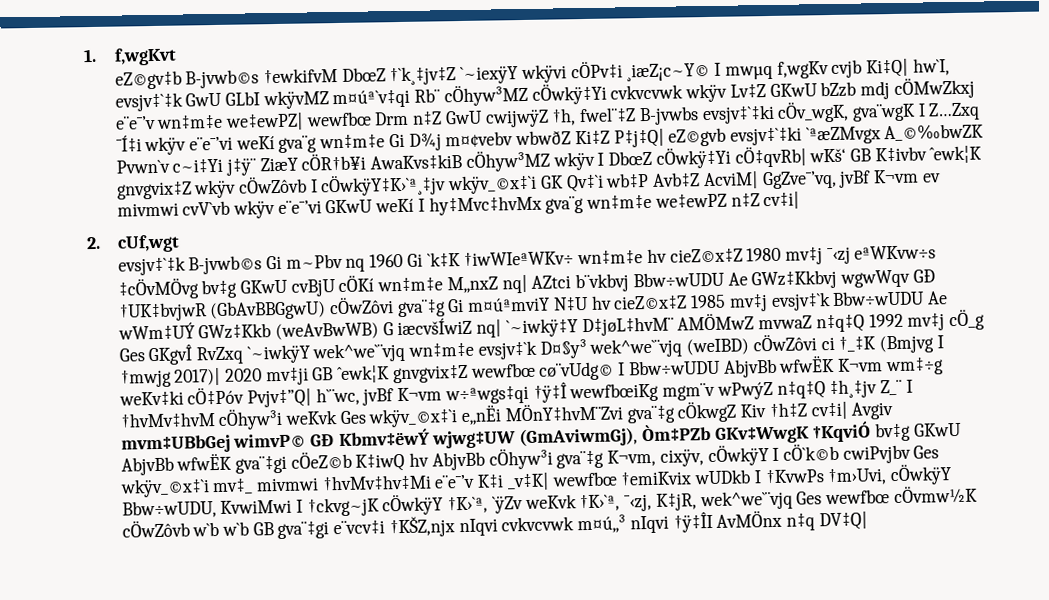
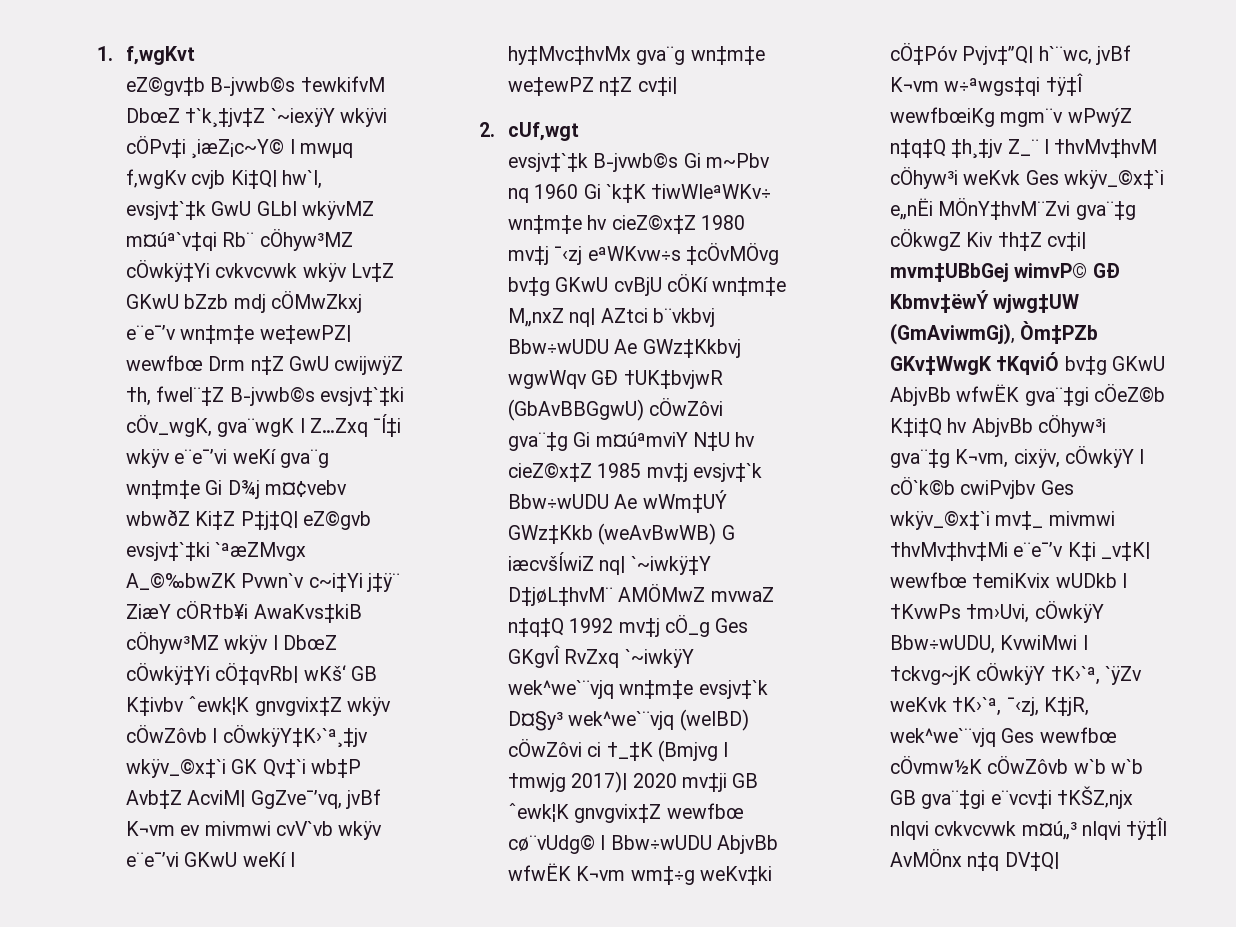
- eZ©gv‡b B-jvwb©s †ewkifvM DbœZ †`k¸‡jv‡Z `~iexÿY wkÿvi cÖPv‡i ¸iæZ¡c~Y© I mwµq f‚wgKv cvjb Ki‡Q| hw`I, evsjv‡`‡k GwU GLbI wkÿvMZ m¤úª`v‡qi Rb¨ cÖhyw³MZ cÖwkÿ‡Yi cvkvcvwk wkÿv Lv‡Z GKwU bZzb mdj cÖMwZkxj e¨e¯’v wn‡m‡e we‡ewPZ| wewfbœ Drm n‡Z GwU cwijwÿZ †h, fwel¨‡Z B-jvwbs evsjv‡`‡ki cÖv_wgK, gva¨wgK I Z…Zxq ¯Í‡i wkÿv e¨e¯’vi weKí gva¨g wn‡m‡e Gi D¾j m¤¢vebv wbwðZ Ki‡Z P‡j‡Q| eZ©gvb evsjv‡`‡ki `ªæZMvgx A_©‰bwZK Pvwn`v c~i‡Yi j‡ÿ¨ ZiæY cÖR†b¥i AwaKvs‡kiB cÖhyw³MZ wkÿv I DbœZ cÖwkÿ‡Yi cÖ‡qvRb| wKš‘ GB K‡ivbv ˆewk¦K gnvgvix‡Z wkÿv cÖwZôvb I cÖwkÿY‡K›`ª¸‡jv wkÿv_©x‡`i GK Qv‡`i wb‡P Avb‡Z AcviM| GgZve¯’vq, jvBf K¬vm ev mivmwi cvV`vb wkÿv e¨e¯’vi GKwU weKí I hy‡Mvc‡hvMx gva¨g wn‡m‡e we‡ewPZ n‡Z cv‡i|
+ eZ©gv‡b B-jvwb©s †ewkifvM DbœZ †`k¸‡jv‡Z `~iexÿY wkÿvi cÖPv‡i ¸iæZ¡c~Y© I mwµq f‚wgKv cvjb Ki‡Q| hw`I, evsjv‡`‡k GwU GLbI wkÿvMZ m¤úª`v‡qi Rb¨ cÖhyw³MZ cÖwkÿ‡Yi cvkvcvwk wkÿv Lv‡Z GKwU bZzb mdj cÖMwZkxj e¨e¯’v wn‡m‡e we‡ewPZ| wewfbœ Drm n‡Z GwU cwijwÿZ †h, fwel¨‡Z B-jvwb©s evsjv‡`‡ki cÖv_wgK, gva¨wgK I Z…Zxq ¯Í‡i wkÿv e¨e¯’vi weKí gva¨g wn‡m‡e Gi D¾j m¤¢vebv wbwðZ Ki‡Z P‡j‡Q| eZ©gvb evsjv‡`‡ki `ªæZMvgx A_©‰bwZK Pvwn`v c~i‡Yi j‡ÿ¨ ZiæY cÖR†b¥i AwaKvs‡kiB cÖhyw³MZ wkÿv I DbœZ cÖwkÿ‡Yi cÖ‡qvRb| wKš‘ GB K‡ivbv ˆewk¦K gnvgvix‡Z wkÿv cÖwZôvb I cÖwkÿY‡K›`ª¸‡jv wkÿv_©x‡`i GK Qv‡`i wb‡P Avb‡Z AcviM| GgZve¯’vq, jvBf K¬vm ev mivmwi cvV`vb wkÿv e¨e¯’vi GKwU weKí I hy‡Mvc‡hvMx gva¨g wn‡m‡e we‡ewPZ n‡Z cv‡i|
- evsjv‡`‡k B-jvwb©s Gi m~Pbv nq 1960 Gi `k‡K †iwWIeªWKv÷ wn‡m‡e hv cieZ©x‡Z 1980 mv‡j ¯‹zj eªWKvw÷s ‡cÖvMÖvg bv‡g GKwU cvBjU cÖKí wn‡m‡e M„nxZ nq| AZtci b¨vkbvj Bbw÷wUDU Ae GWz‡Kkbvj wgwWqv GÐ †UK‡bvjwR (GbAvBBGgwU) cÖwZôvi gva¨‡g Gi m¤úªmviY N‡U hv cieZ©x‡Z 1985 mv‡j evsjv‡`k Bbw÷wUDU Ae wWm‡UÝ GWz‡Kkb (weAvBwWB) G iæcvšÍwiZ nq| `~iwkÿ‡Y D‡jøL‡hvM¨ AMÖMwZ mvwaZ n‡q‡Q 1992 mv‡j cÖ_g Ges GKgvÎ RvZxq `~iwkÿY wek^we`¨vjq wn‡m‡e evsjv‡`k D¤§y³ wek^we`¨vjq (weIBD) cÖwZôvi ci †_‡K (Bmjvg I †mwjg 2017)| 2020 mv‡ji GB ˆewk¦K gnvgvix‡Z wewfbœ cø¨vUdg© I Bbw÷wUDU AbjvBb wfwËK K¬vm wm‡÷g weKv‡ki cÖ‡Póv Pvjv‡”Q| h`¨wc, jvBf K¬vm w÷ªwgs‡qi †ÿ‡Î wewfbœiKg mgm¨v wPwýZ n‡q‡Q ‡h¸‡jv Z_¨ I †hvMv‡hvM cÖhyw³i weKvk Ges wkÿv_©x‡`i e„nËi MÖnY‡hvM¨Zvi gva¨‡g cÖkwgZ Kiv †h‡Z cv‡i| Avgiv mvm‡UBbGej wimvP© GÐ Kbmv‡ëwÝ wjwg‡UW (GmAviwmGj), Òm‡PZb GKv‡WwgK †KqviÓ bv‡g GKwU AbjvBb wfwËK gva¨‡gi cÖeZ©b K‡iwQ hv AbjvBb cÖhyw³i gva¨‡g K¬vm, cixÿv, cÖwkÿY I cÖ`k©b cwiPvjbv Ges wkÿv_©x‡`i mv‡_ mivmwi †hvMv‡hv‡Mi e¨e¯’v K‡i _v‡K| wewfbœ †emiKvix wUDkb I †KvwPs †m›Uvi, cÖwkÿY Bbw÷wUDU, KvwiMwi I †ckvg~jK cÖwkÿY †K›`ª, `ÿZv weKvk †K›`ª, ¯‹zj, K‡jR, wek^we`¨vjq Ges wewfbœ cÖvmw½K cÖwZôvb w`b w`b GB gva¨‡gi e¨vcv‡i †KŠZ‚njx nIqvi cvkvcvwk m¤ú„³ nIqvi †ÿ‡ÎI AvMÖnx n‡q DV‡Q|
+ evsjv‡`‡k B-jvwb©s Gi m~Pbv nq 1960 Gi `k‡K †iwWIeªWKv÷ wn‡m‡e hv cieZ©x‡Z 1980 mv‡j ¯‹zj eªWKvw÷s ‡cÖvMÖvg bv‡g GKwU cvBjU cÖKí wn‡m‡e M„nxZ nq| AZtci b¨vkbvj Bbw÷wUDU Ae GWz‡Kkbvj wgwWqv GÐ †UK‡bvjwR (GbAvBBGgwU) cÖwZôvi gva¨‡g Gi m¤úªmviY N‡U hv cieZ©x‡Z 1985 mv‡j evsjv‡`k Bbw÷wUDU Ae wWm‡UÝ GWz‡Kkb (weAvBwWB) G iæcvšÍwiZ nq| `~iwkÿ‡Y D‡jøL‡hvM¨ AMÖMwZ mvwaZ n‡q‡Q 1992 mv‡j cÖ_g Ges GKgvÎ RvZxq `~iwkÿY wek^we`¨vjq wn‡m‡e evsjv‡`k D¤§y³ wek^we`¨vjq (weIBD) cÖwZôvi ci †_‡K (Bmjvg I †mwjg 2017)| 2020 mv‡ji GB ˆewk¦K gnvgvix‡Z wewfbœ cø¨vUdg© I Bbw÷wUDU AbjvBb wfwËK K¬vm wm‡÷g weKv‡ki cÖ‡Póv Pvjv‡”Q| h`¨wc, jvBf K¬vm w÷ªwgs‡qi †ÿ‡Î wewfbœiKg mgm¨v wPwýZ n‡q‡Q ‡h¸‡jv Z_¨ I †hvMv‡hvM cÖhyw³i weKvk Ges wkÿv_©x‡`i e„nËi MÖnY‡hvM¨Zvi gva¨‡g cÖkwgZ Kiv †h‡Z cv‡i| mvm‡UBbGej wimvP© GÐ Kbmv‡ëwÝ wjwg‡UW (GmAviwmGj), Òm‡PZb GKv‡WwgK †KqviÓ bv‡g GKwU AbjvBb wfwËK gva¨‡gi cÖeZ©b K‡i‡Q hv AbjvBb cÖhyw³i gva¨‡g K¬vm, cixÿv, cÖwkÿY I cÖ`k©b cwiPvjbv Ges wkÿv_©x‡`i mv‡_ mivmwi †hvMv‡hv‡Mi e¨e¯’v K‡i _v‡K| wewfbœ †emiKvix wUDkb I †KvwPs †m›Uvi, cÖwkÿY Bbw÷wUDU, KvwiMwi I †ckvg~jK cÖwkÿY †K›`ª, `ÿZv weKvk †K›`ª, ¯‹zj, K‡jR, wek^we`¨vjq Ges wewfbœ cÖvmw½K cÖwZôvb w`b w`b GB gva¨‡gi e¨vcv‡i †KŠZ‚njx nIqvi cvkvcvwk m¤ú„³ nIqvi †ÿ‡ÎI AvMÖnx n‡q DV‡Q|

